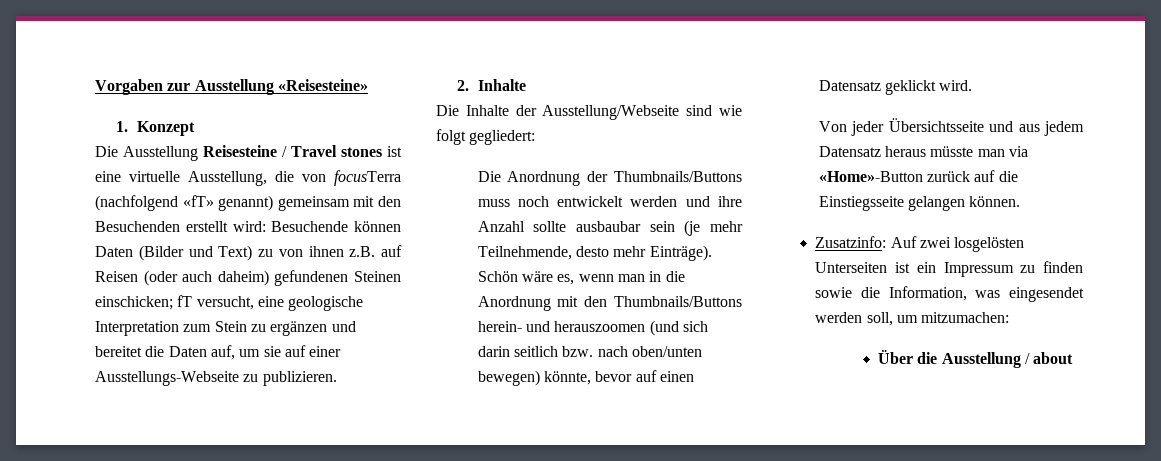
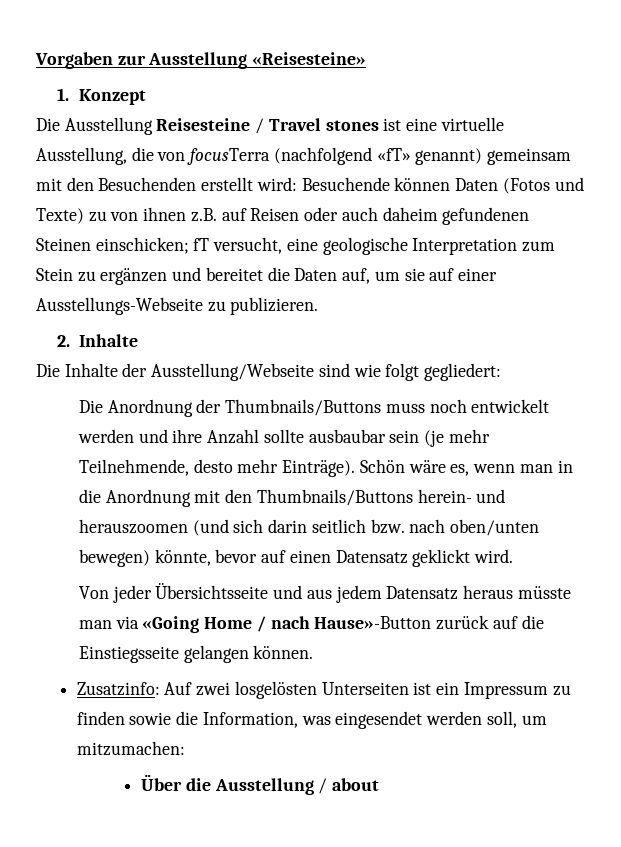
- Die Ausstellung Reisesteine / Travel stones ist eine virtuelle Ausstellung, die von focusTerra (nachfolgend «fT» genannt) gemeinsam mit den Besuchenden erstellt wird: Besuchende können Daten (Bilder und Text) zu von ihnen z.B. auf Reisen (oder auch daheim) gefundenen Steinen einschicken; fT versucht, eine geologische Interpretation zum Stein zu ergänzen und bereitet die Daten auf, um sie auf einer Ausstellungs-Webseite zu publizieren.
+ Die Ausstellung Reisesteine / Travel stones ist eine virtuelle Ausstellung, die von focusTerra (nachfolgend «fT» genannt) gemeinsam mit den Besuchenden erstellt wird: Besuchende können Daten (Fotos und Texte) zu von ihnen z.B. auf Reisen oder auch daheim gefundenen Steinen einschicken; fT versucht, eine geologische Interpretation zum Stein zu ergänzen und bereitet die Daten auf, um sie auf einer Ausstellungs-Webseite zu publizieren.
- Von jeder Übersichtsseite und aus jedem Datensatz heraus müsste man via «Home»-Button zurück auf die Einstiegsseite gelangen können.
+ Von jeder Übersichtsseite und aus jedem Datensatz heraus müsste man via «Going Home / nach Hause»-Button zurück auf die Einstiegsseite gelangen können.

